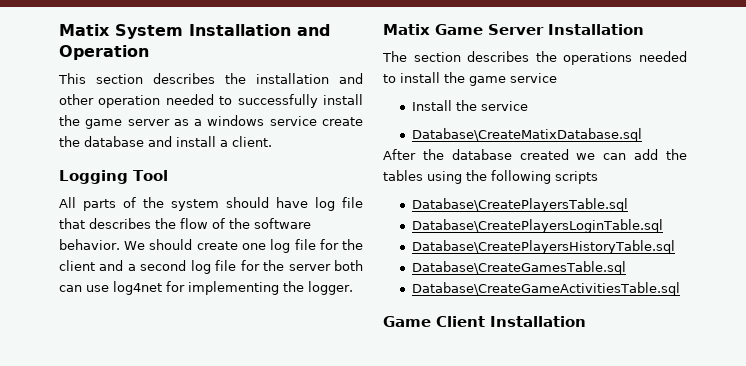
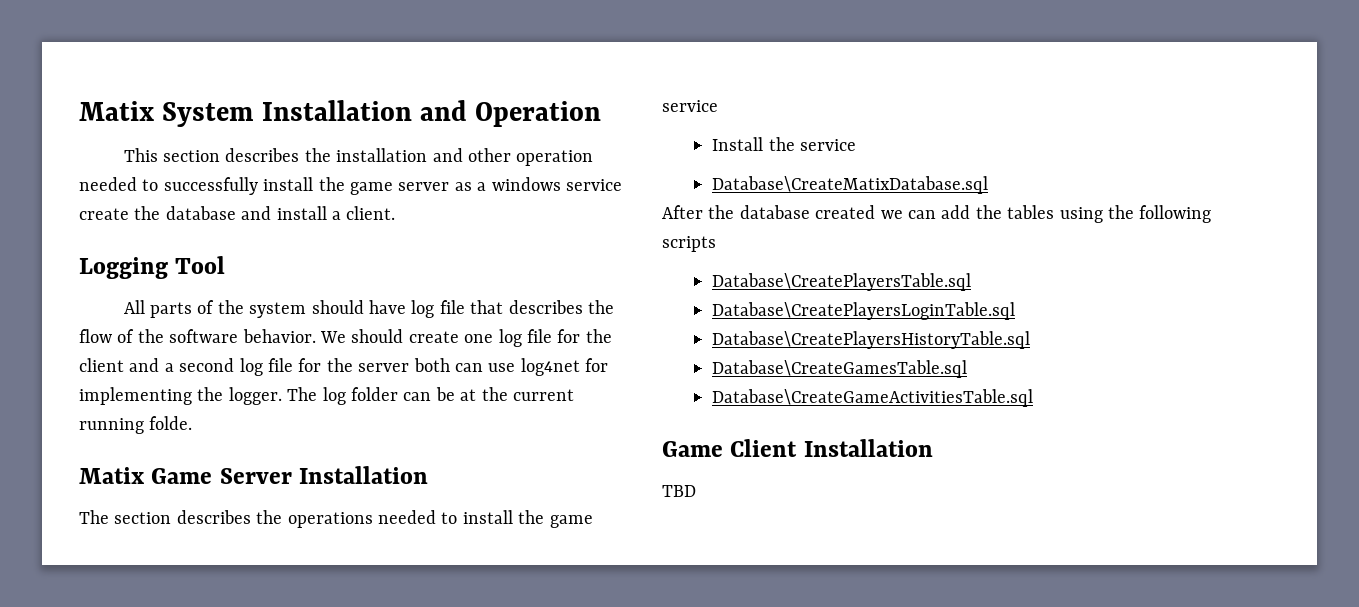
+ The log folder can be at the current running folde.
+ TBD

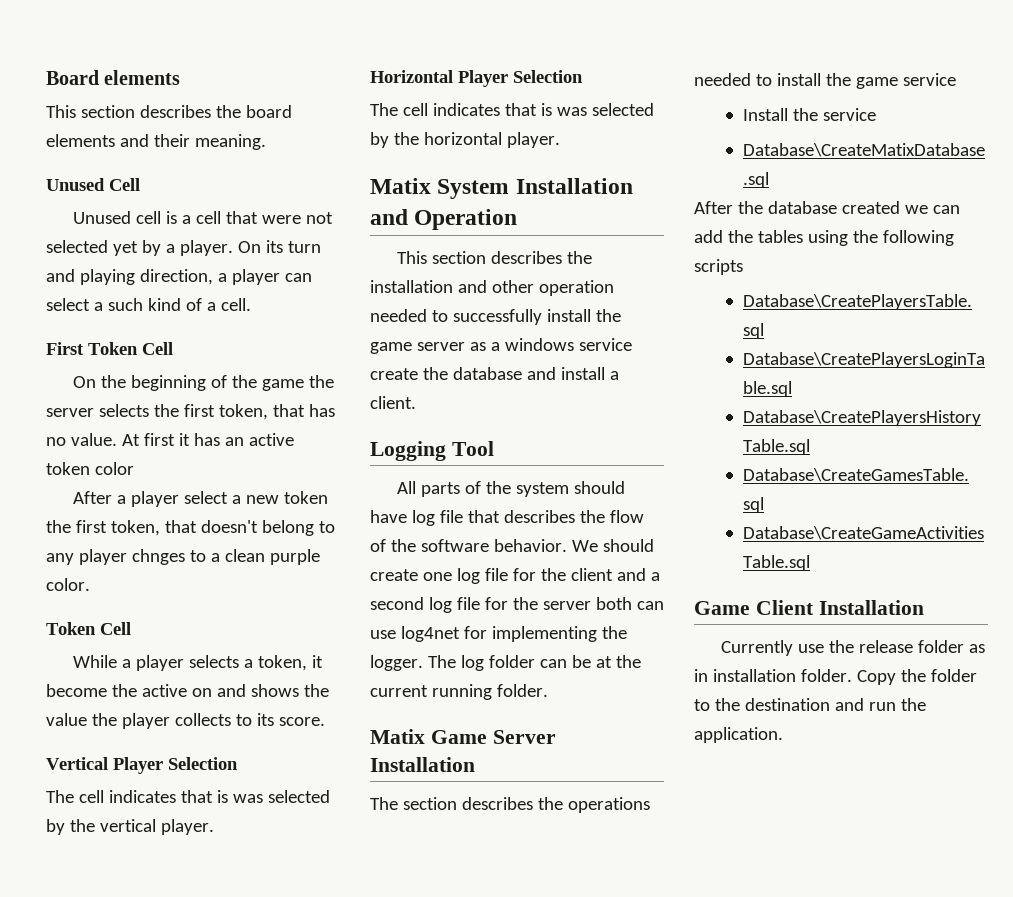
+ Board elements
+ This section describes the board elements and their meaning.
+ Unused Cell
+ Unused cell is a cell that were not selected yet by a player. On its turn and playing direction, a player can select a such kind of a cell.
+ First Token Cell
+ On the beginning of the game the server selects the first token, that has no value. At first it has an active token color
+ After a player select a new token the first token, that doesn't belong to any player chnges to a clean purple color.
+ Token Cell
+ While a player selects a token, it become the active on and shows the value the player collects to its score.
+ Vertical Player Selection
+ The cell indicates that is was selected by the vertical player.
+ Horizontal Player Selection
+ The cell indicates that is was selected by the horizontal player.
- The log folder can be at the current running folde.
+ The log folder can be at the current running folder.
- TBD
+ Currently use the release folder as in installation folder. Copy the folder to the destination and run the application.

